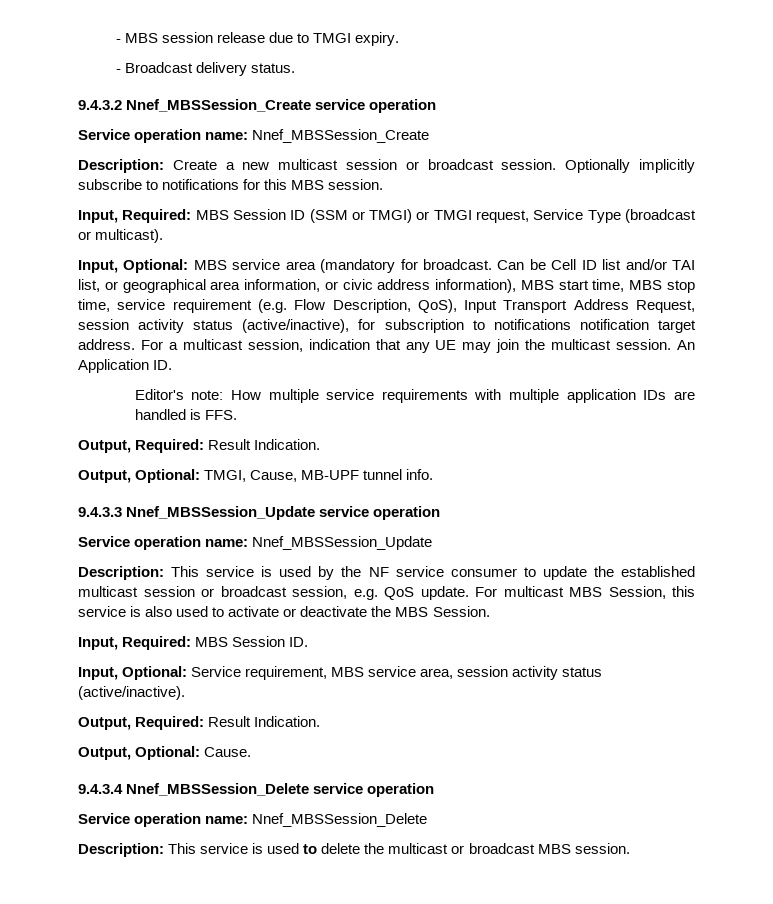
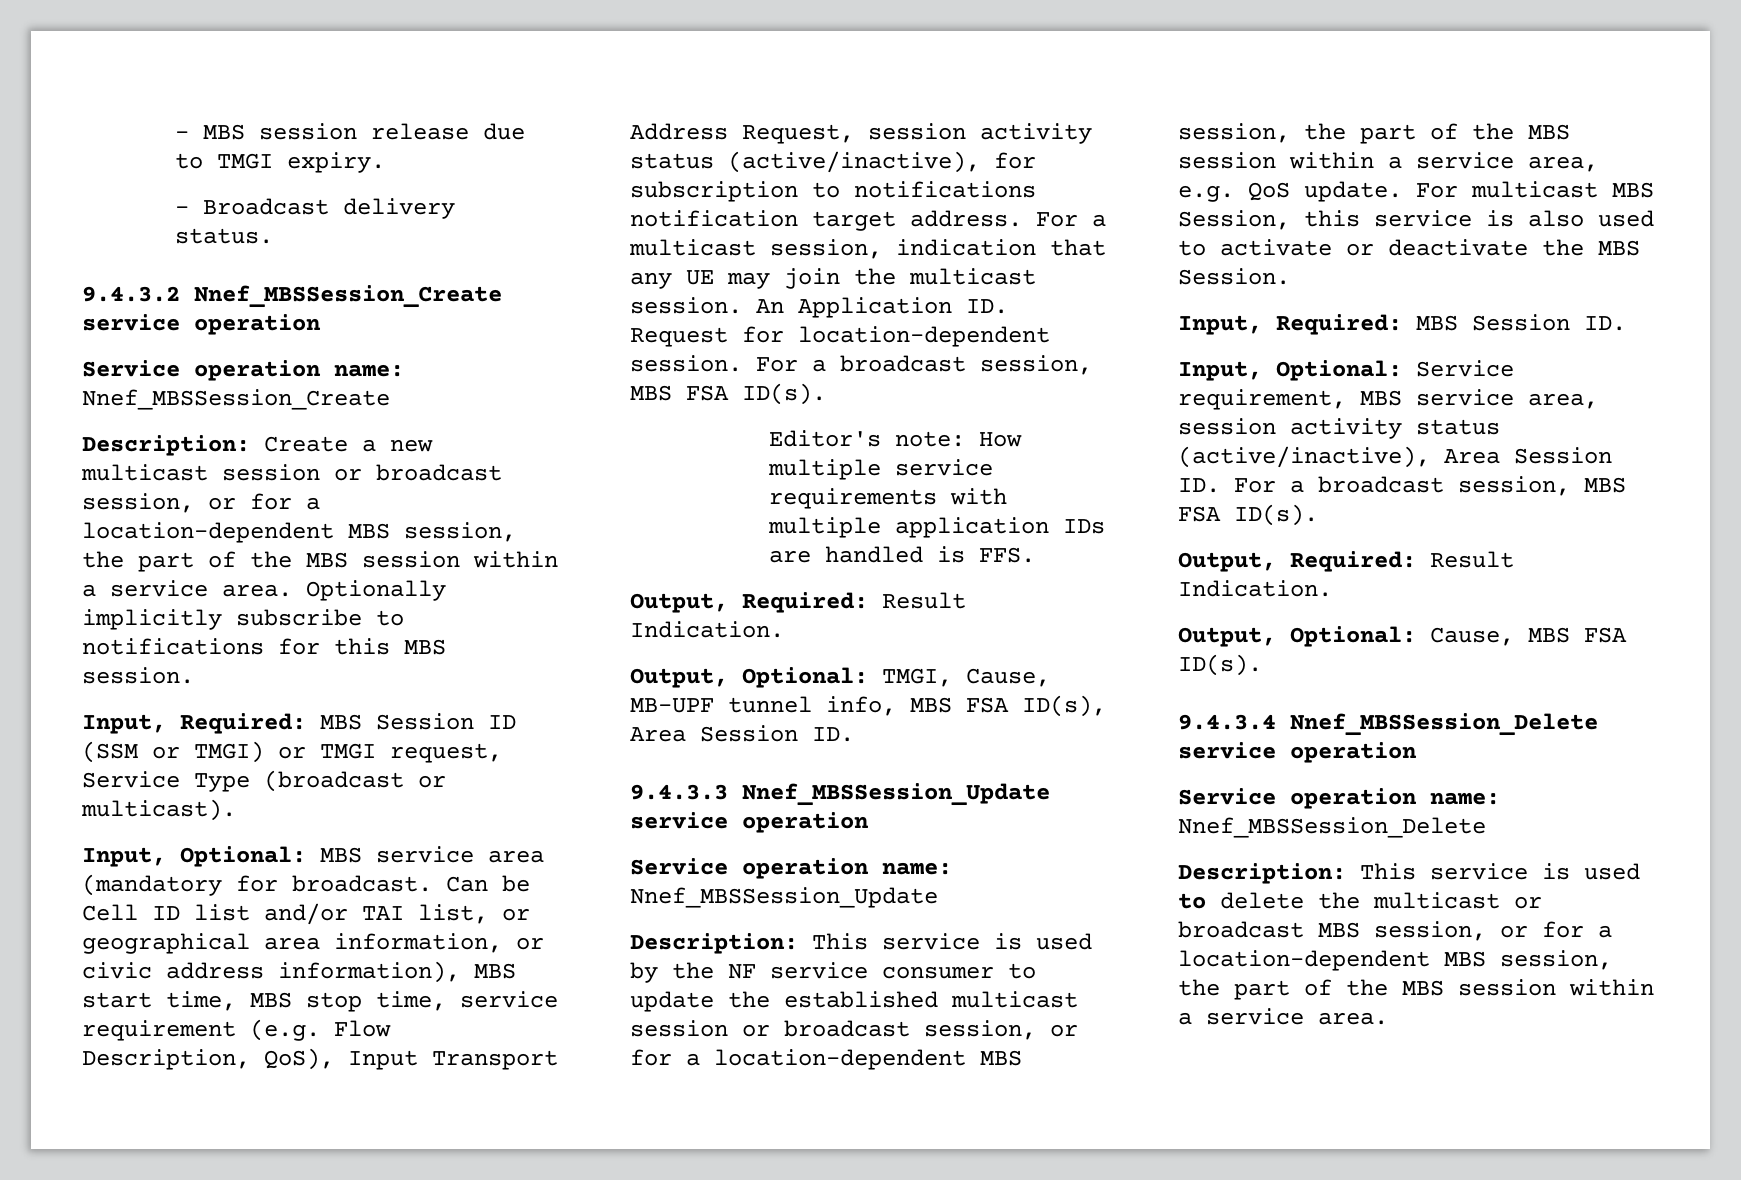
- Description: Create a new multicast session or broadcast session.
+ Description: Create a new multicast session or broadcast session, or for a location-dependent MBS session, the part of the MBS session within a service area.
- An Application ID.
+ An Application ID. Request for location-dependent session. For a broadcast session, MBS FSA ID(s).
- Output, Optional: TMGI, Cause, MB-UPF tunnel info.
+ Output, Optional: TMGI, Cause, MB-UPF tunnel info, MBS FSA ID(s), Area Session ID.
- Description: This service is used by the NF service consumer to update the established multicast session or broadcast session, e.g. QoS update.
+ Description: This service is used by the NF service consumer to update the established multicast session or broadcast session, or for a location-dependent MBS session, the part of the MBS session within a service area, e.g. QoS update.
- Input, Optional: Service requirement, MBS service area, session activity status (active/inactive).
+ Input, Optional: Service requirement, MBS service area, session activity status (active/inactive), Area Session ID. For a broadcast session, MBS FSA ID(s).
  Output, Required: Result Indication.
- Output, Optional: Cause.
+ Output, Optional: Cause, MBS FSA ID(s).
- Description: This service is used to delete the multicast or broadcast MBS session.
+ Description: This service is used to delete the multicast or broadcast MBS session, or for a location-dependent MBS session, the part of the MBS session within a service area.

